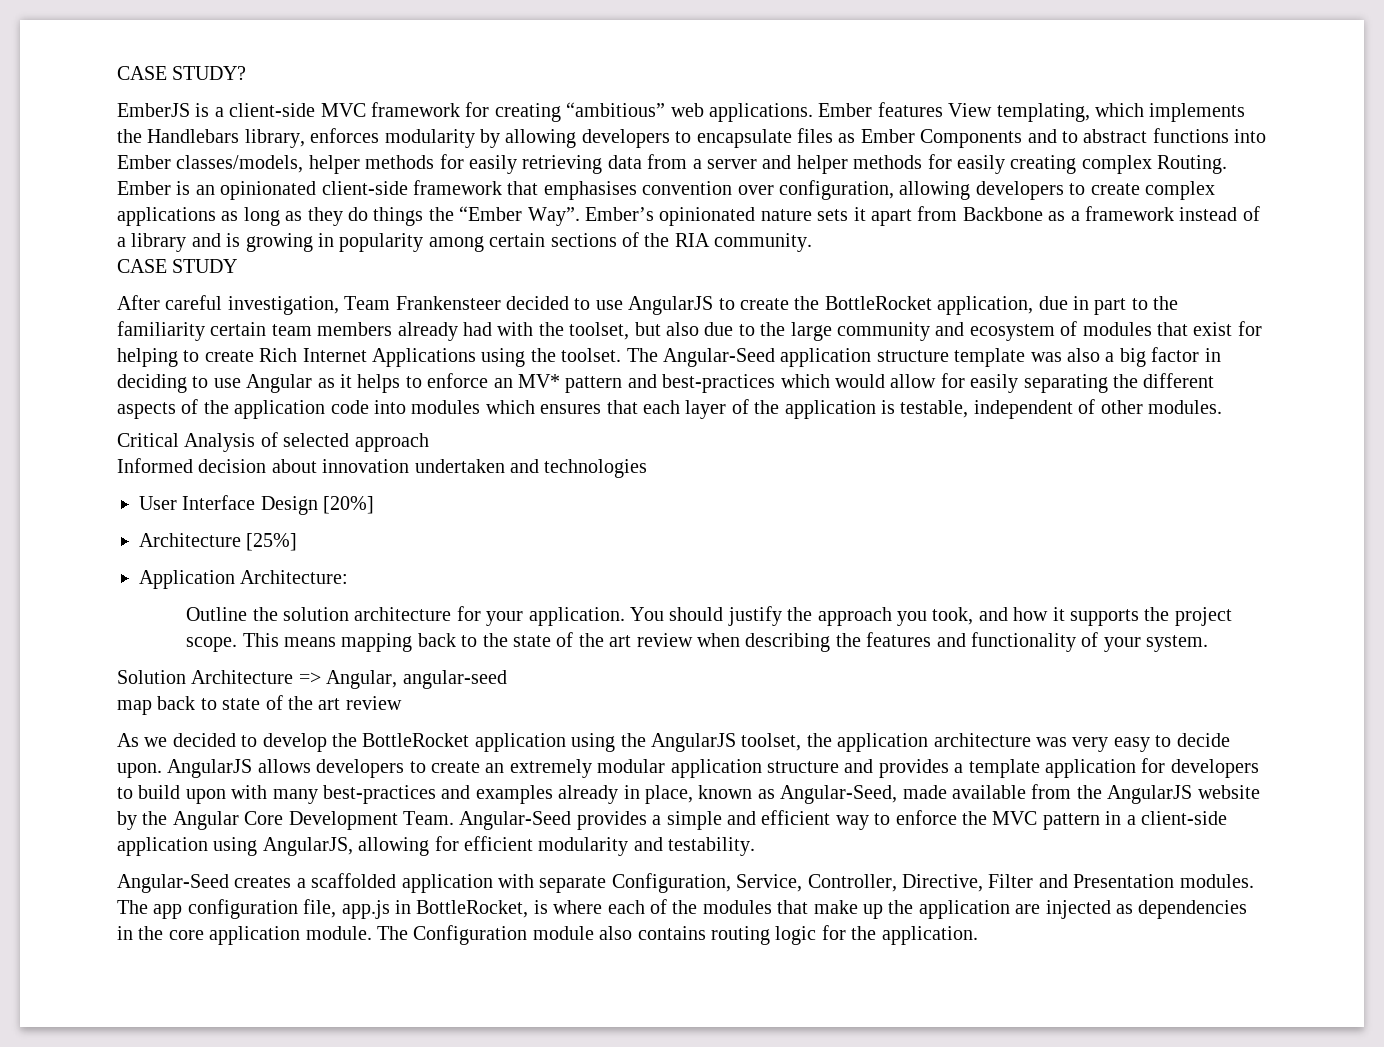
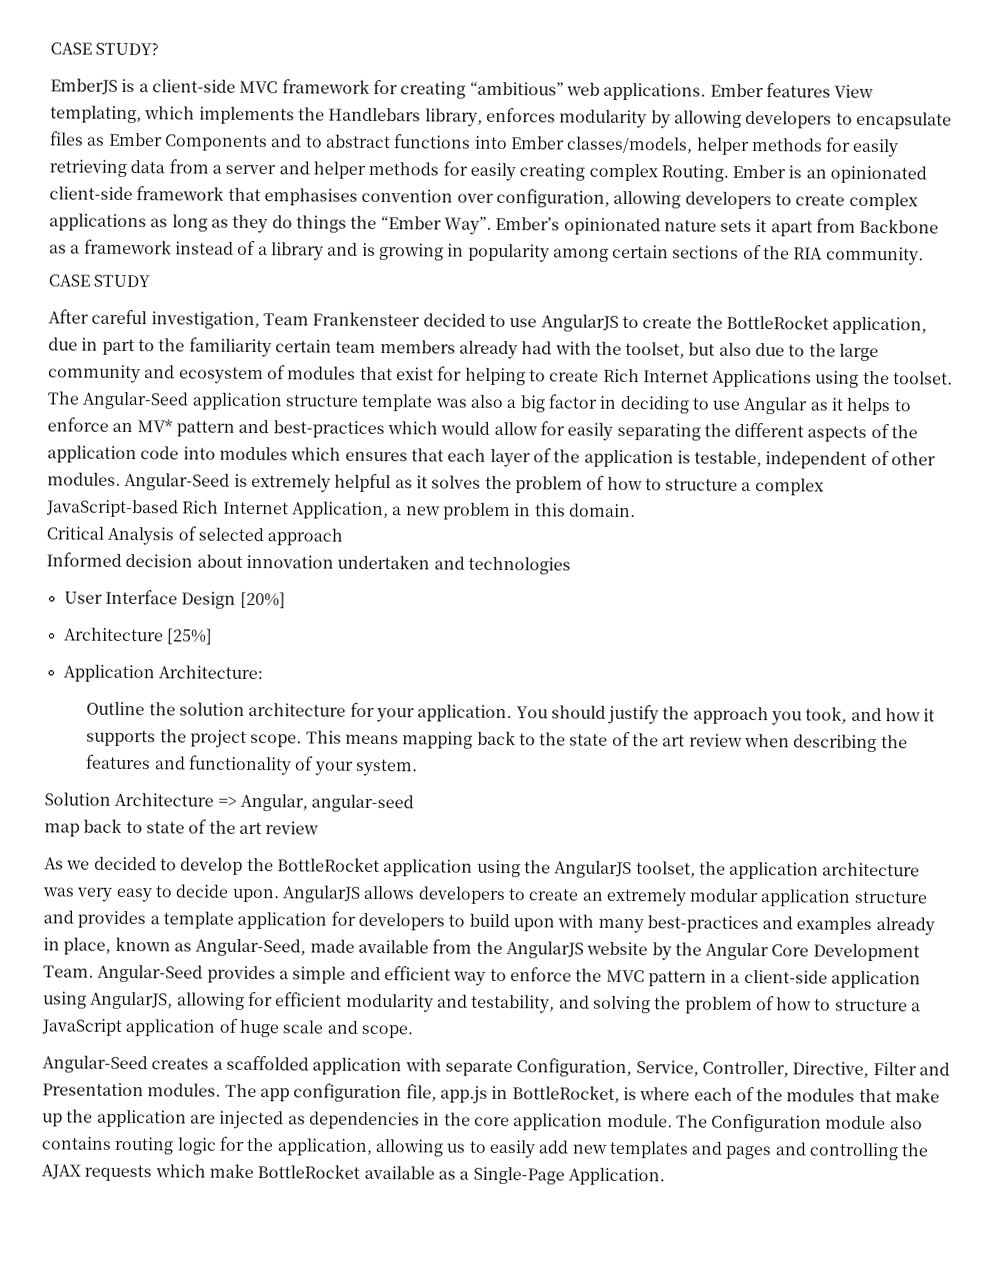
+ Angular-Seed is extremely helpful as it solves the problem of how to structure a complex JavaScript-based Rich Internet Application, a new problem in this domain.
- Angular-Seed provides a simple and efficient way to enforce the MVC pattern in a client-side application using AngularJS, allowing for efficient modularity and testability.
+ Angular-Seed provides a simple and efficient way to enforce the MVC pattern in a client-side application using AngularJS, allowing for efficient modularity and testability, and solving the problem of how to structure a JavaScript application of huge scale and scope.
- The Configuration module also contains routing logic for the application.
+ The Configuration module also contains routing logic for the application, allowing us to easily add new templates and pages and controlling the AJAX requests which make BottleRocket available as a Single-Page Application.

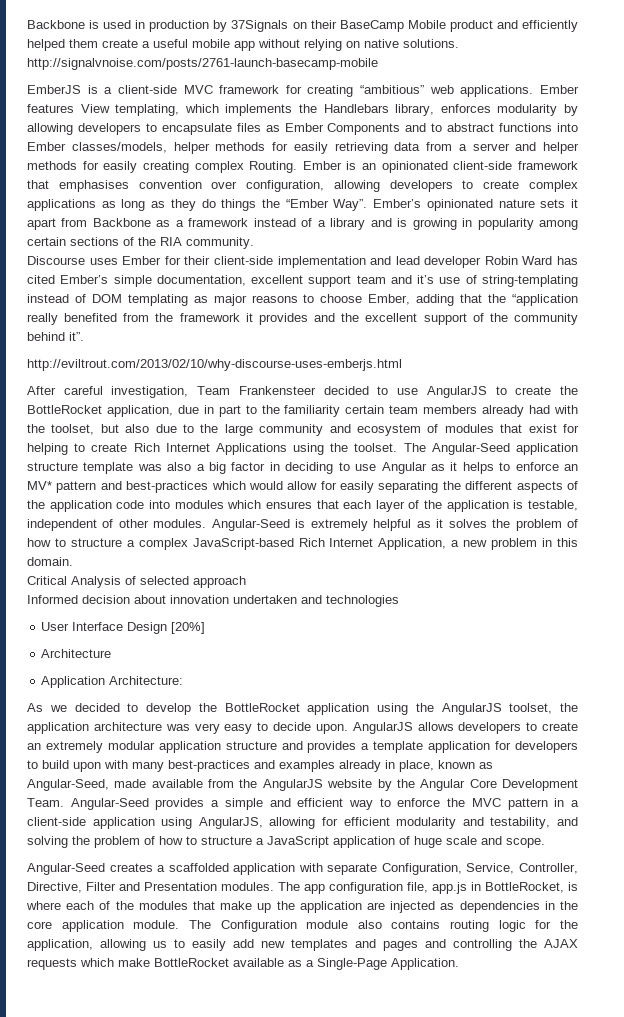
- CASE STUDY?
+ Backbone is used in production by 37Signals on their BaseCamp Mobile product and efficiently helped them create a useful mobile app without relying on native solutions. http://signalvnoise.com/posts/2761-launch-basecamp-mobile
- CASE STUDY
+ Discourse uses Ember for their client-side implementation and lead developer Robin Ward has cited Ember’s simple documentation, excellent support team and it’s use of string-templating instead of DOM templating as major reasons to choose Ember, adding that the “application really benefited from the framework it provides and the excellent support of the community behind it”.
+ http://eviltrout.com/2013/02/10/why-discourse-uses-emberjs.html
- Architecture [25%]
+ Architecture
- Outline the solution architecture for your application. You should justify the approach you took, and how it supports the project scope. This means mapping back to the state of the art review when describing the features and functionality of your system.
- Solution Architecture => Angular, angular-seed
- map back to state of the art review

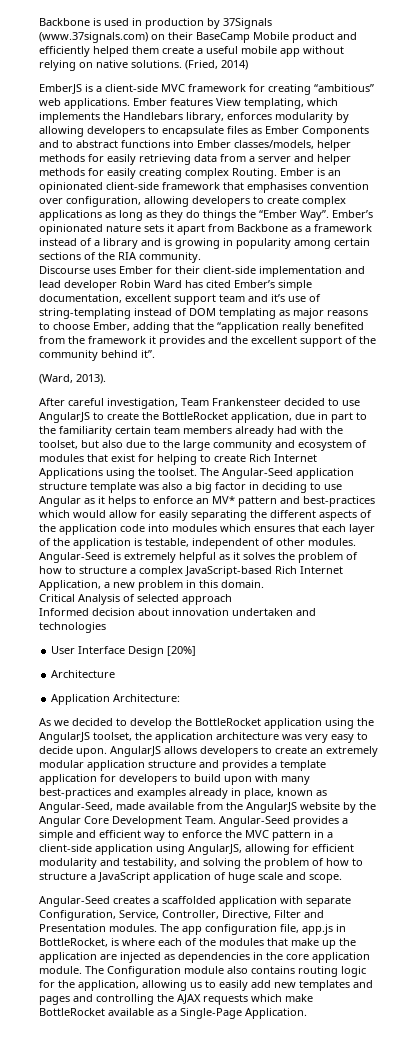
- Backbone is used in production by 37Signals on their BaseCamp Mobile product and efficiently helped them create a useful mobile app without relying on native solutions. http://signalvnoise.com/posts/2761-launch-basecamp-mobile
+ Backbone is used in production by 37Signals (www.37signals.com) on their BaseCamp Mobile product and efficiently helped them create a useful mobile app without relying on native solutions. (Fried, 2014)
- http://eviltrout.com/2013/02/10/why-discourse-uses-emberjs.html
+ (Ward, 2013).

